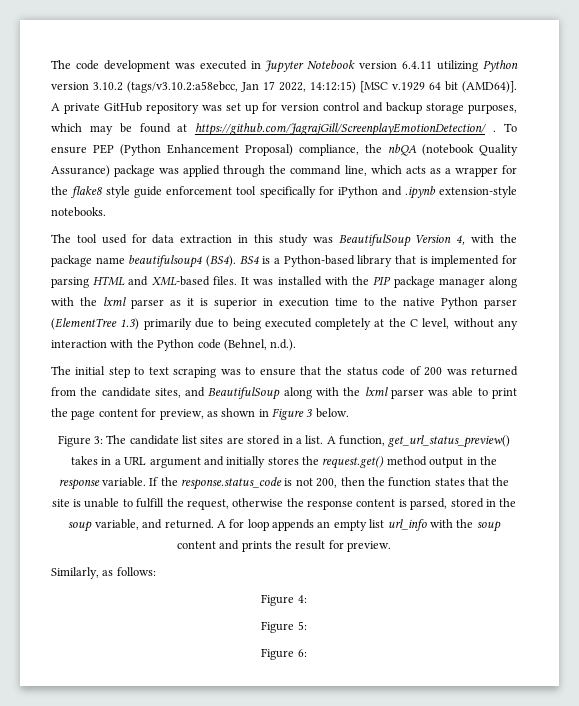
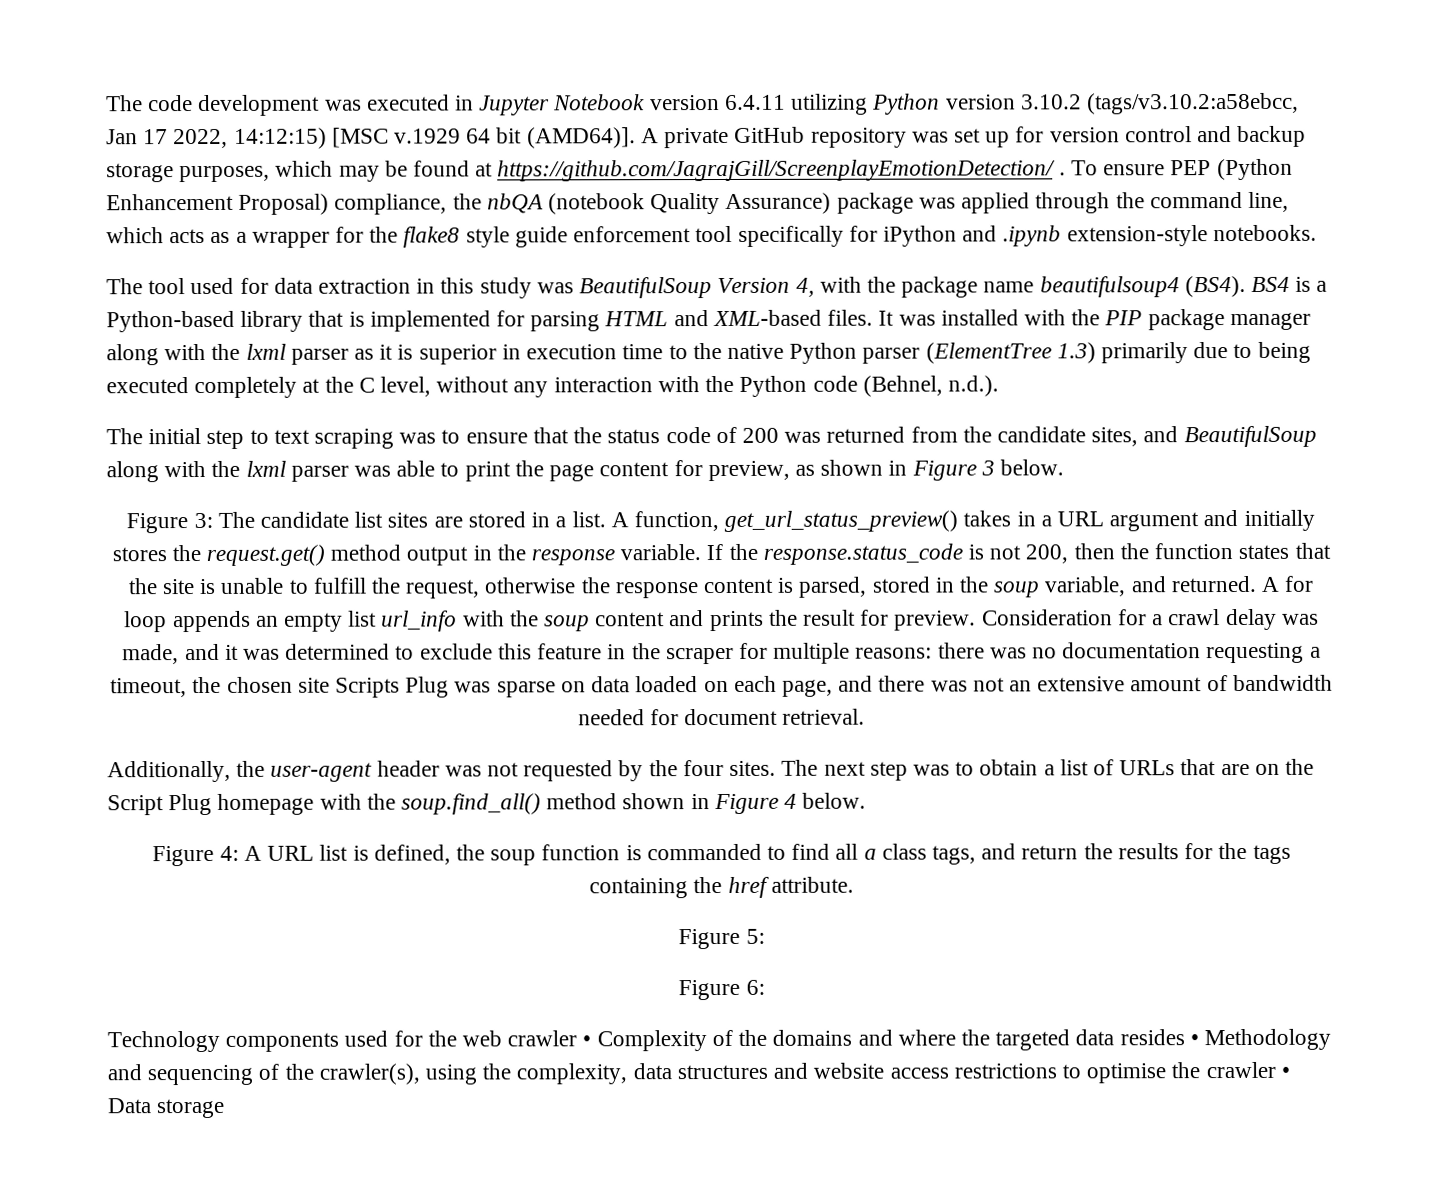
- A for loop appends an empty list url_info with the soup content and prints the result for preview.
- Similarly, as follows:
- Figure 4:
+ A for loop appends an empty list url_info with the soup content and prints the result for preview. Consideration for a crawl delay was made, and it was determined to exclude this feature in the scraper for multiple reasons: there was no documentation requesting a timeout, the chosen site Scripts Plug was sparse on data loaded on each page, and there was not an extensive amount of bandwidth needed for document retrieval.
+ Additionally, the user-agent header was not requested by the four sites. The next step was to obtain a list of URLs that are on the Script Plug homepage with the soup.find_all() method shown in Figure 4 below.
+ Figure 4: A URL list is defined, the soup function is commanded to find all a class tags, and return the results for the tags containing the href attribute.
  Figure 5:
  Figure 6:
+ Technology components used for the web crawler • Complexity of the domains and where the targeted data resides • Methodology and sequencing of the crawler(s), using the complexity, data structures and website access restrictions to optimise the crawler • Data storage

